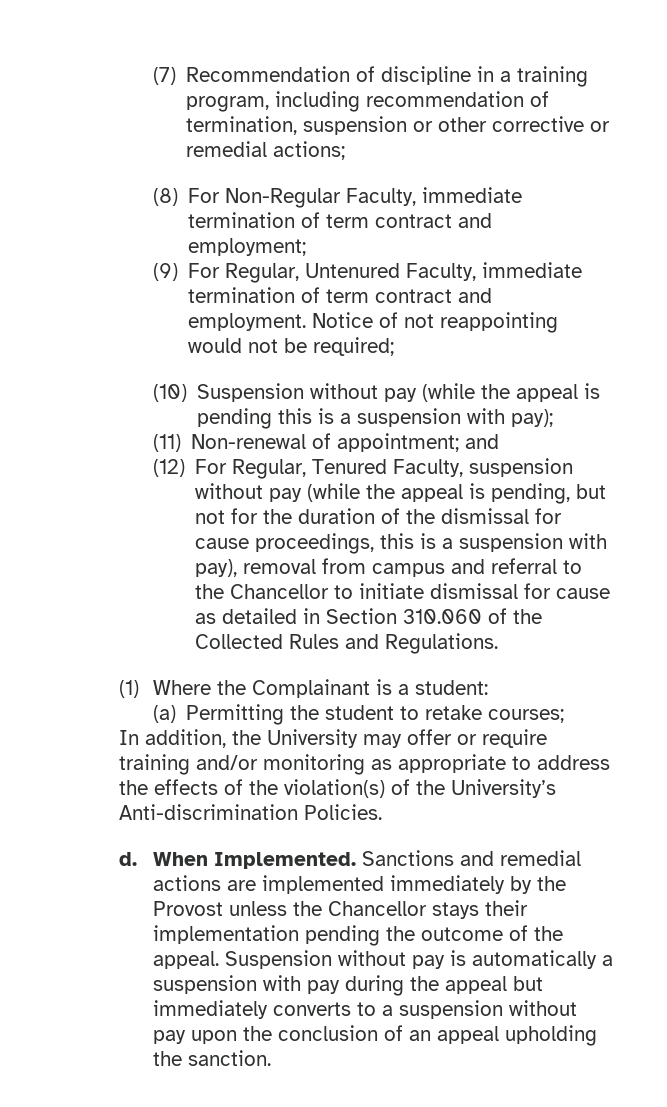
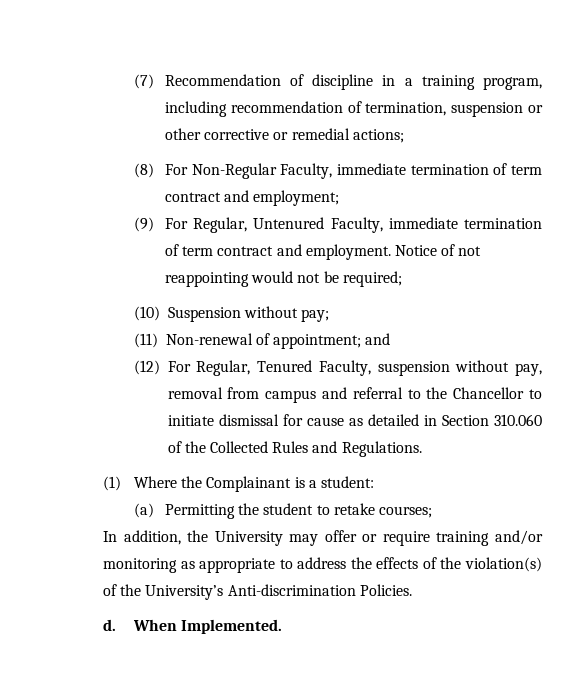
- (10) Suspension without pay (while the appeal is pending this is a suspension with pay);
+ (10) Suspension without pay;
- (12) For Regular, Tenured Faculty, suspension without pay (while the appeal is pending, but not for the duration of the dismissal for cause proceedings, this is a suspension with pay), removal from campus and referral to the Chancellor to initiate dismissal for cause as detailed in Section 310.060 of the Collected Rules and Regulations.
+ (12) For Regular, Tenured Faculty, suspension without pay, removal from campus and referral to the Chancellor to initiate dismissal for cause as detailed in Section 310.060 of the Collected Rules and Regulations.
- Sanctions and remedial actions are implemented immediately by the Provost unless the Chancellor stays their implementation pending the outcome of the appeal. Suspension without pay is automatically a suspension with pay during the appeal but immediately converts to a suspension without pay upon the conclusion of an appeal upholding the sanction.

